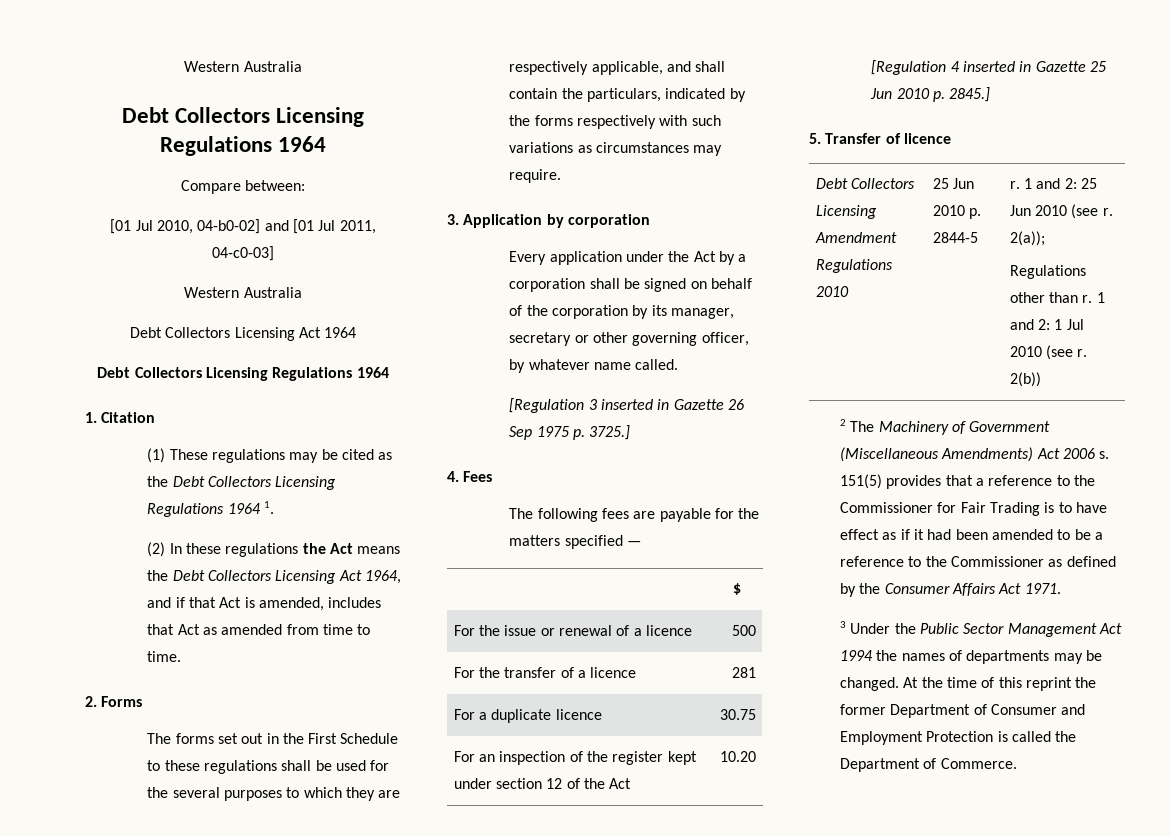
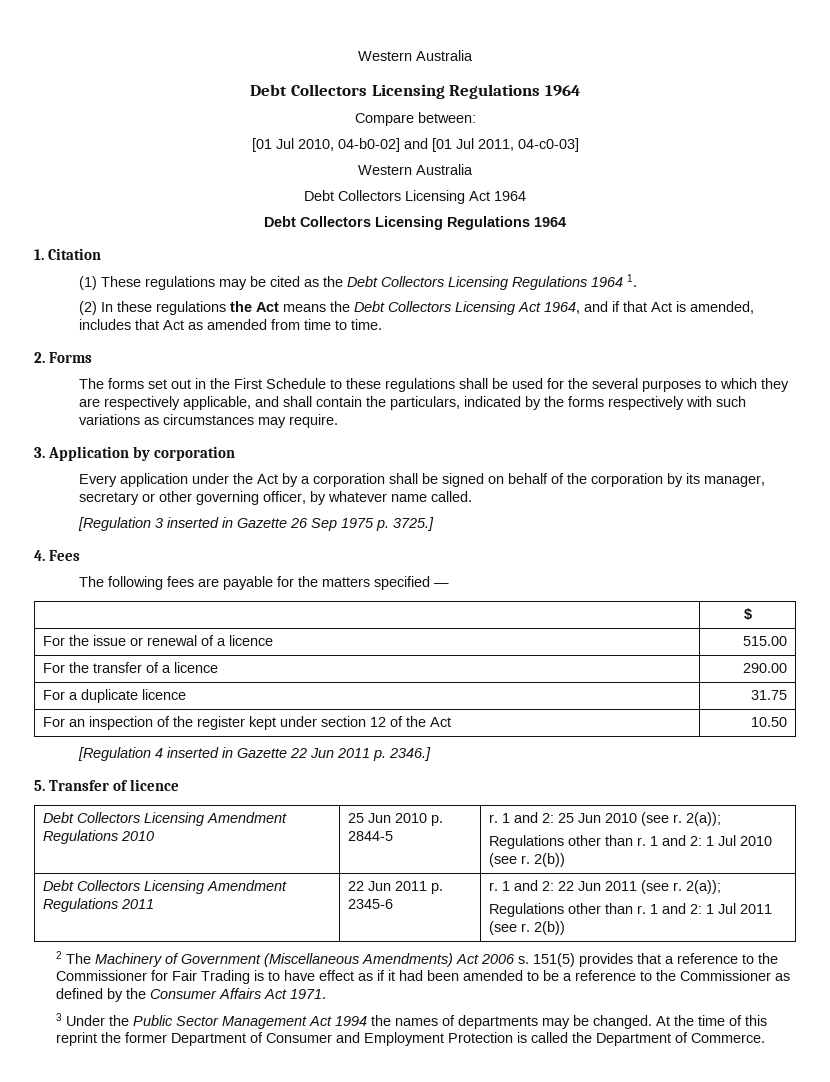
- For the issue or renewal of a licence | 500
+ For the issue or renewal of a licence | 515.00
- For the transfer of a licence | 281
+ For the transfer of a licence | 290.00
- For a duplicate licence | 30.75
+ For a duplicate licence | 31.75
- For an inspection of the register kept under section 12 of the Act | 10.20
+ For an inspection of the register kept under section 12 of the Act | 10.50
- [Regulation 4 inserted in Gazette 25 Jun 2010 p. 2845.]
+ [Regulation 4 inserted in Gazette 22 Jun 2011 p. 2346.]
+ Debt Collectors Licensing Amendment Regulations 2011 | 22 Jun 2011 p. 2345-6 | r. 1 and 2: 22 Jun 2011 (see r. 2(a));
+ Regulations other than r. 1 and 2: 1 Jul 2011 (see r. 2(b))

